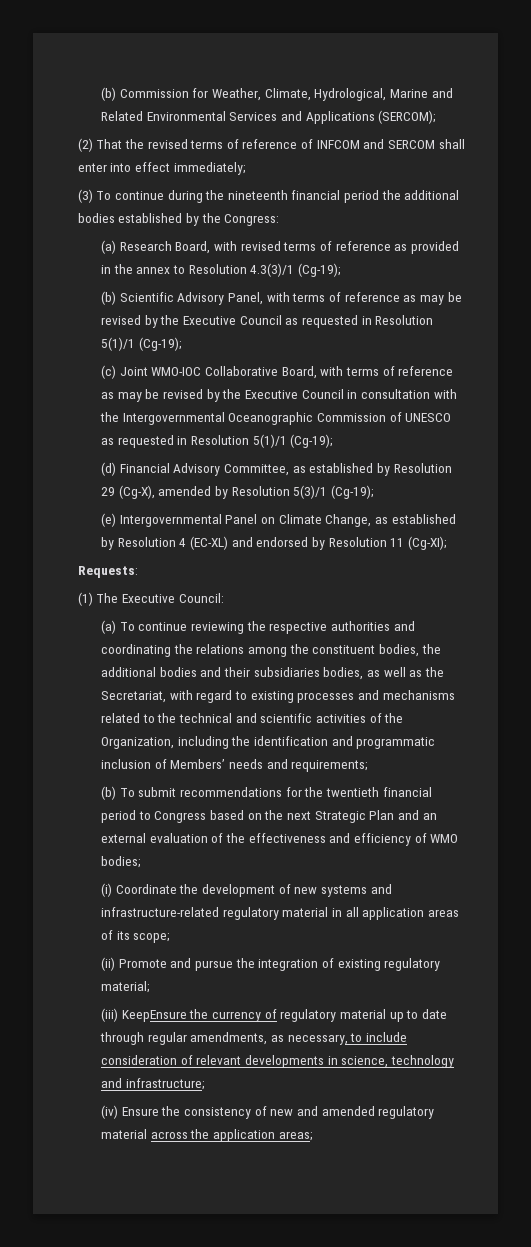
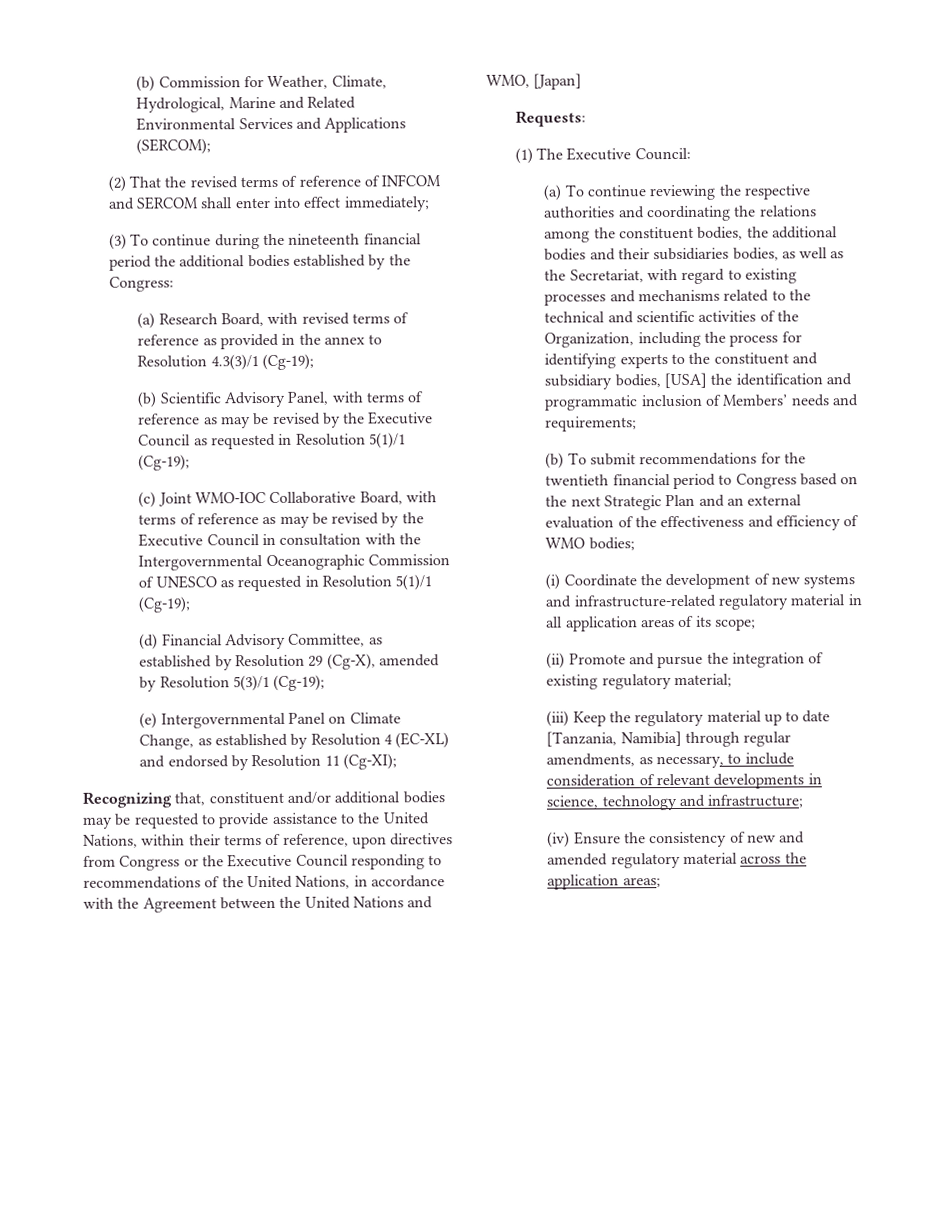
+ Recognizing that, constituent and/or additional bodies may be requested to provide assistance to the United Nations, within their terms of reference, upon directives from Congress or the Executive Council responding to recommendations of the United Nations, in accordance with the Agreement between the United Nations and WMO, [Japan]
- (a) To continue reviewing the respective authorities and coordinating the relations among the constituent bodies, the additional bodies and their subsidiaries bodies, as well as the Secretariat, with regard to existing processes and mechanisms related to the technical and scientific activities of the Organization, including the identification and programmatic inclusion of Members’ needs and requirements;
+ (a) To continue reviewing the respective authorities and coordinating the relations among the constituent bodies, the additional bodies and their subsidiaries bodies, as well as the Secretariat, with regard to existing processes and mechanisms related to the technical and scientific activities of the Organization, including the process for identifying experts to the constituent and subsidiary bodies, [USA] the identification and programmatic inclusion of Members’ needs and requirements;
- (iii) KeepEnsure the currency of regulatory material up to date through regular amendments, as necessary, to include consideration of relevant developments in science, technology and infrastructure;
+ (iii) Keep the regulatory material up to date [Tanzania, Namibia] through regular amendments, as necessary, to include consideration of relevant developments in science, technology and infrastructure;

